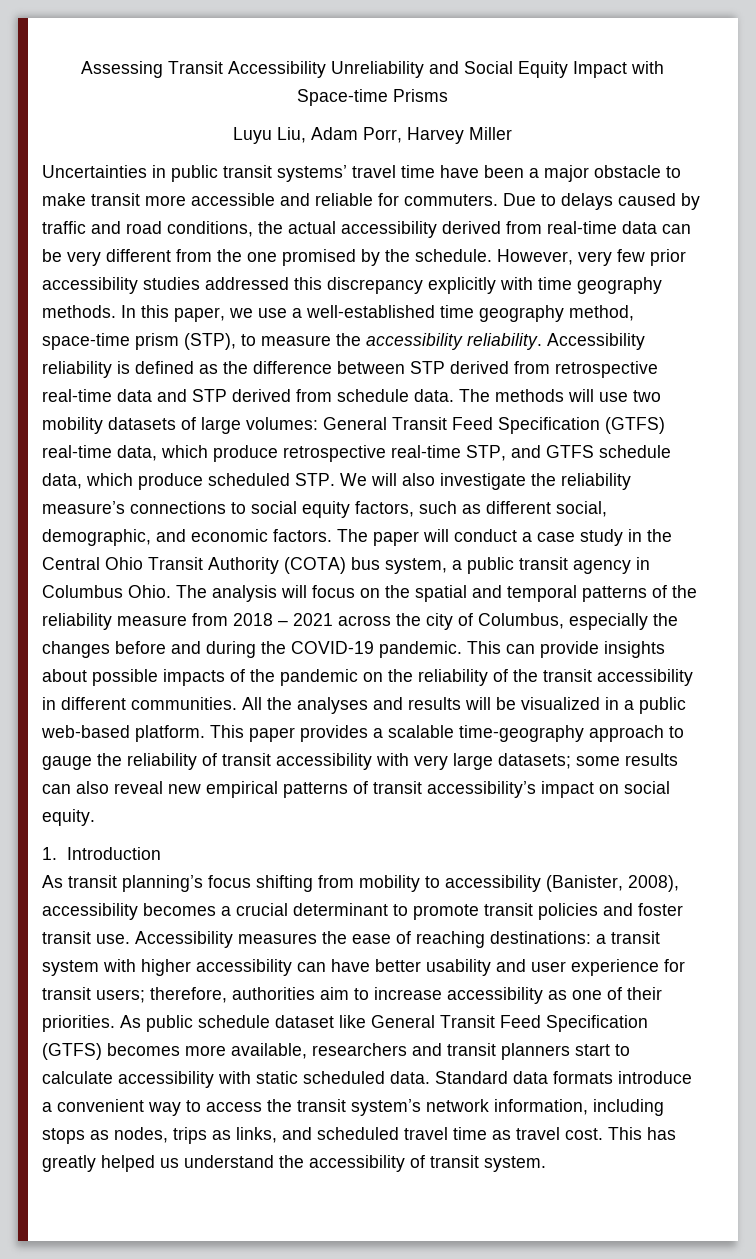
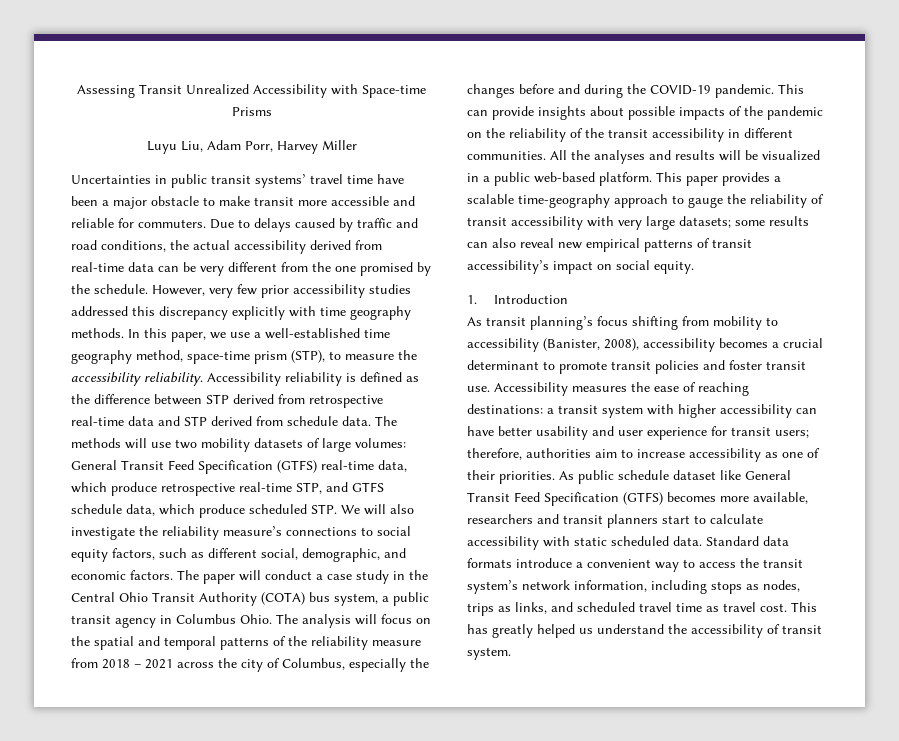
- Assessing Transit Accessibility Unreliability and Social Equity Impact with Space-time Prisms
+ Assessing Transit Unrealized Accessibility with Space-time Prisms

